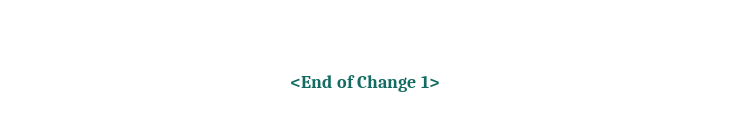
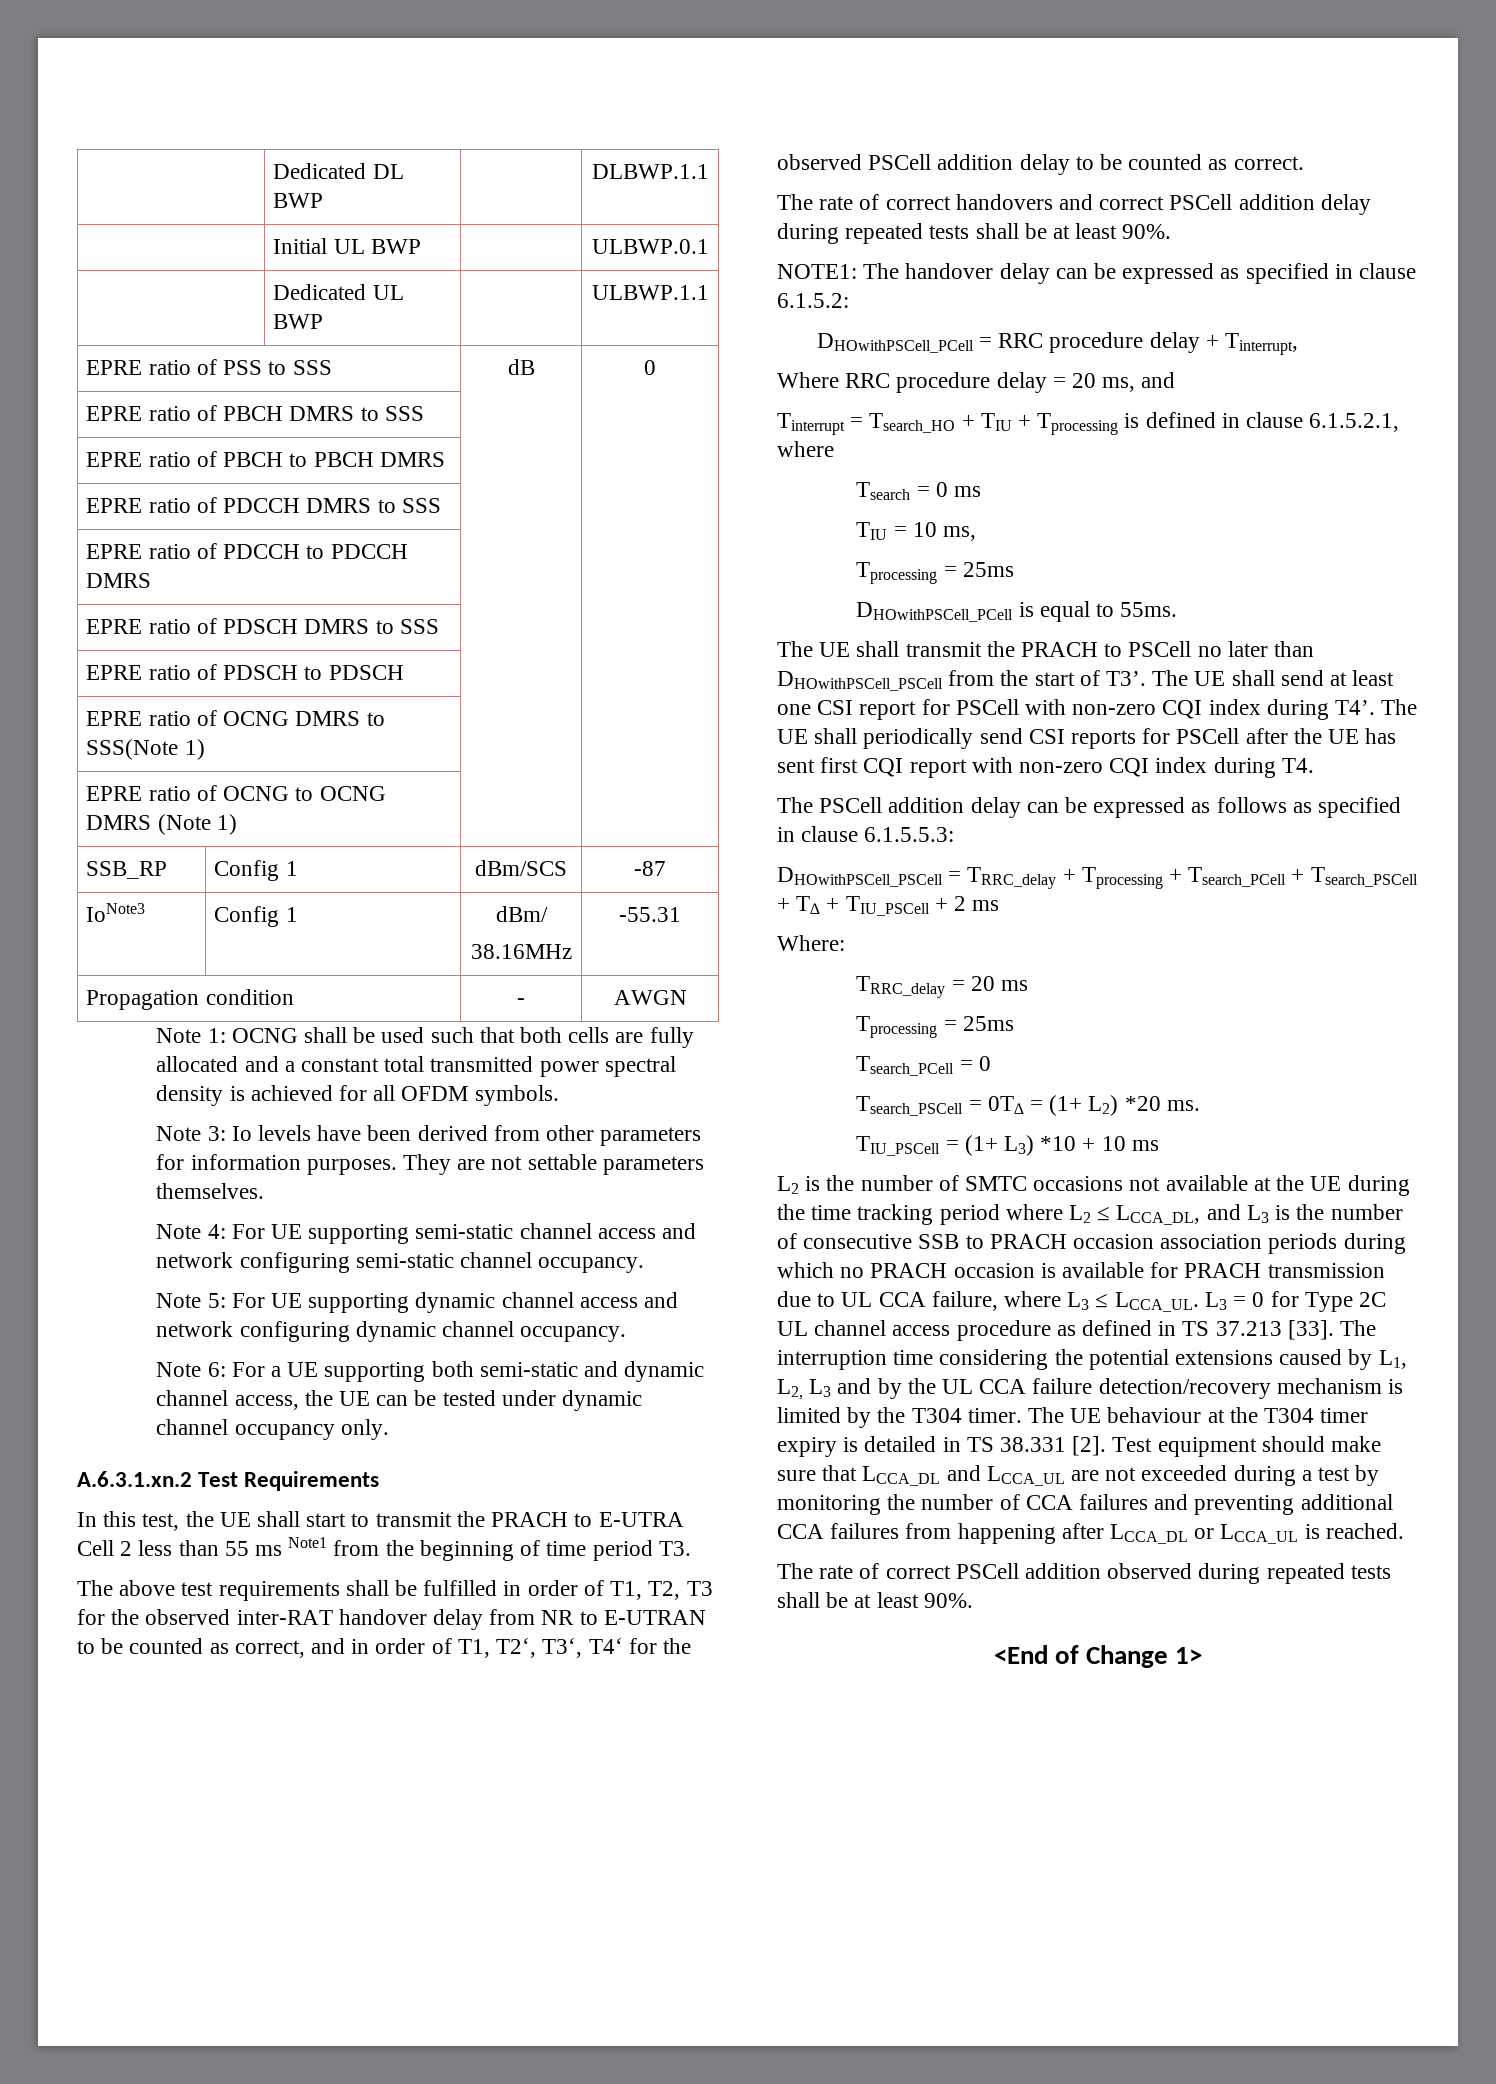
+ | Dedicated DL BWP | | DLBWP.1.1
+ | Initial UL BWP | | ULBWP.0.1
+ | Dedicated UL BWP | | ULBWP.1.1
+ EPRE ratio of PSS to SSS | dB | 0
+ EPRE ratio of PBCH DMRS to SSS | |
+ EPRE ratio of PBCH to PBCH DMRS | |
+ EPRE ratio of PDCCH DMRS to SSS | |
+ EPRE ratio of PDCCH to PDCCH DMRS | |
+ EPRE ratio of PDSCH DMRS to SSS | |
+ EPRE ratio of PDSCH to PDSCH | |
+ EPRE ratio of OCNG DMRS to SSS(Note 1) | |
+ EPRE ratio of OCNG to OCNG DMRS (Note 1) | |
+ SSB_RP | Config 1 | dBm/SCS | -87
+ IoNote3 | Config 1 | dBm/
+ 38.16MHz | -55.31
+ Propagation condition | - | AWGN
+ Note 1: OCNG shall be used such that both cells are fully allocated and a constant total transmitted power spectral density is achieved for all OFDM symbols.
+ Note 3: Io levels have been derived from other parameters for information purposes. They are not settable parameters themselves.
+ Note 4: For UE supporting semi-static channel access and network configuring semi-static channel occupancy.
+ Note 5: For UE supporting dynamic channel access and network configuring dynamic channel occupancy.
+ Note 6: For a UE supporting both semi-static and dynamic channel access, the UE can be tested under dynamic channel occupancy only.
+ A.6.3.1.xn.2 Test Requirements
+ In this test, the UE shall start to transmit the PRACH to E-UTRA Cell 2 less than 55 ms Note1 from the beginning of time period T3.
+ The above test requirements shall be fulfilled in order of T1, T2, T3 for the observed inter-RAT handover delay from NR to E-UTRAN to be counted as correct, and in order of T1, T2‘, T3‘, T4‘ for the observed PSCell addition delay to be counted as correct.
+ The rate of correct handovers and correct PSCell addition delay during repeated tests shall be at least 90%.
+ NOTE1: The handover delay can be expressed as specified in clause 6.1.5.2:
+ DHOwithPSCell_PCell = RRC procedure delay + Tinterrupt,
+ Where RRC procedure delay = 20 ms, and
+ Tinterrupt = Tsearch_HO + TIU + Tprocessing is defined in clause 6.1.5.2.1, where
+ Tsearch = 0 ms
+ TIU = 10 ms,
+ Tprocessing = 25ms
+ DHOwithPSCell_PCell is equal to 55ms.
+ The UE shall transmit the PRACH to PSCell no later than DHOwithPSCell_PSCell from the start of T3’. The UE shall send at least one CSI report for PSCell with non-zero CQI index during T4’. The UE shall periodically send CSI reports for PSCell after the UE has sent first CQI report with non-zero CQI index during T4.
+ The PSCell addition delay can be expressed as follows as specified in clause 6.1.5.5.3:
+ DHOwithPSCell_PSCell = TRRC_delay + Tprocessing + Tsearch_PCell + Tsearch_PSCell + T∆ + TIU_PSCell + 2 ms
+ Where:
+ TRRC_delay = 20 ms
+ Tprocessing = 25ms
+ Tsearch_PCell = 0
+ Tsearch_PSCell = 0T∆ = (1+ L2) *20 ms.
+ TIU_PSCell = (1+ L3) *10 + 10 ms
+ L2 is the number of SMTC occasions not available at the UE during the time tracking period where L2 ≤ LCCA_DL, and L3 is the number of consecutive SSB to PRACH occasion association periods during which no PRACH occasion is available for PRACH transmission due to UL CCA failure, where L3 ≤ LCCA_UL. L3 = 0 for Type 2C UL channel access procedure as defined in TS 37.213 [33]. The interruption time considering the potential extensions caused by L1, L2, L3 and by the UL CCA failure detection/recovery mechanism is limited by the T304 timer. The UE behaviour at the T304 timer expiry is detailed in TS 38.331 [2]. Test equipment should make sure that LCCA_DL and LCCA_UL are not exceeded during a test by monitoring the number of CCA failures and preventing additional CCA failures from happening after LCCA_DL or LCCA_UL is reached.
+ The rate of correct PSCell addition observed during repeated tests shall be at least 90%.

